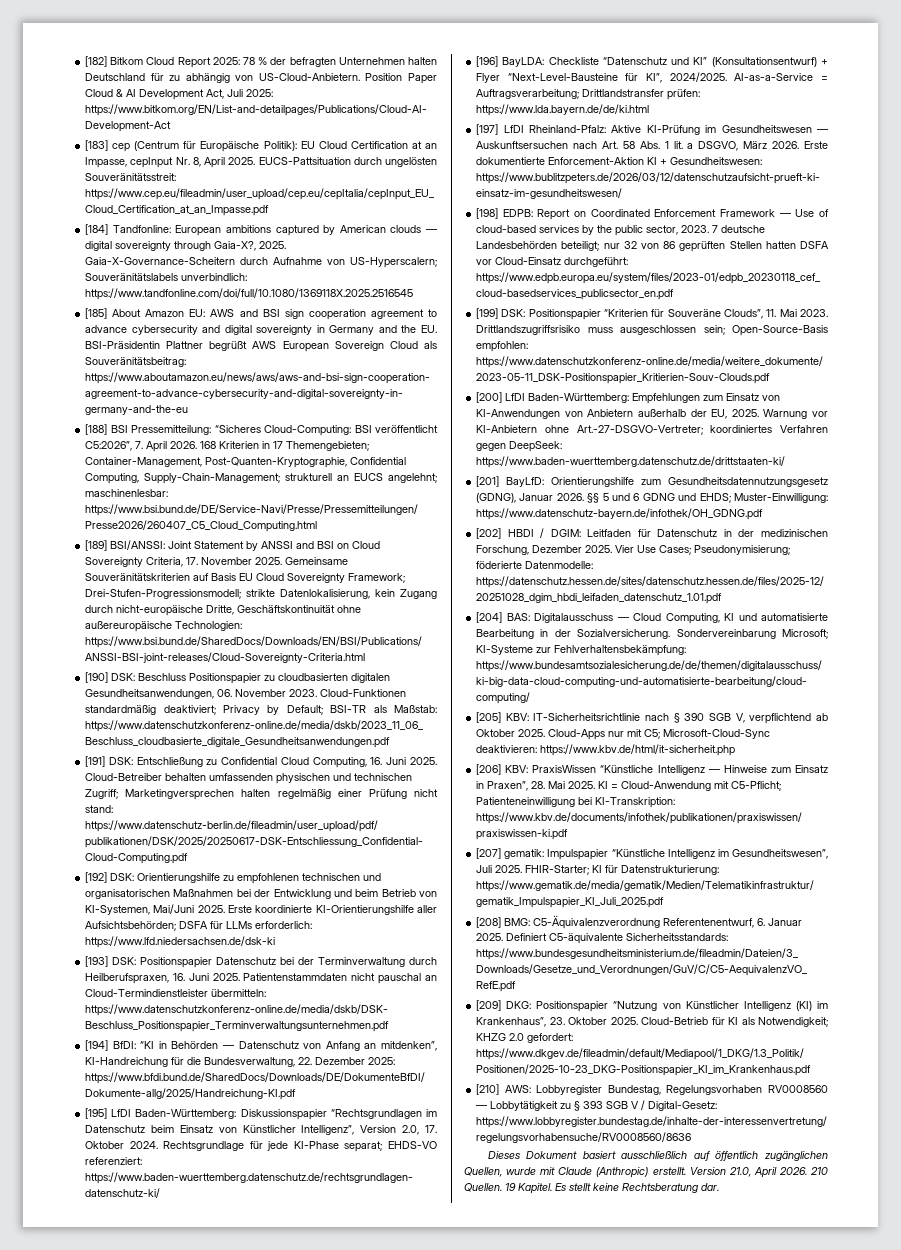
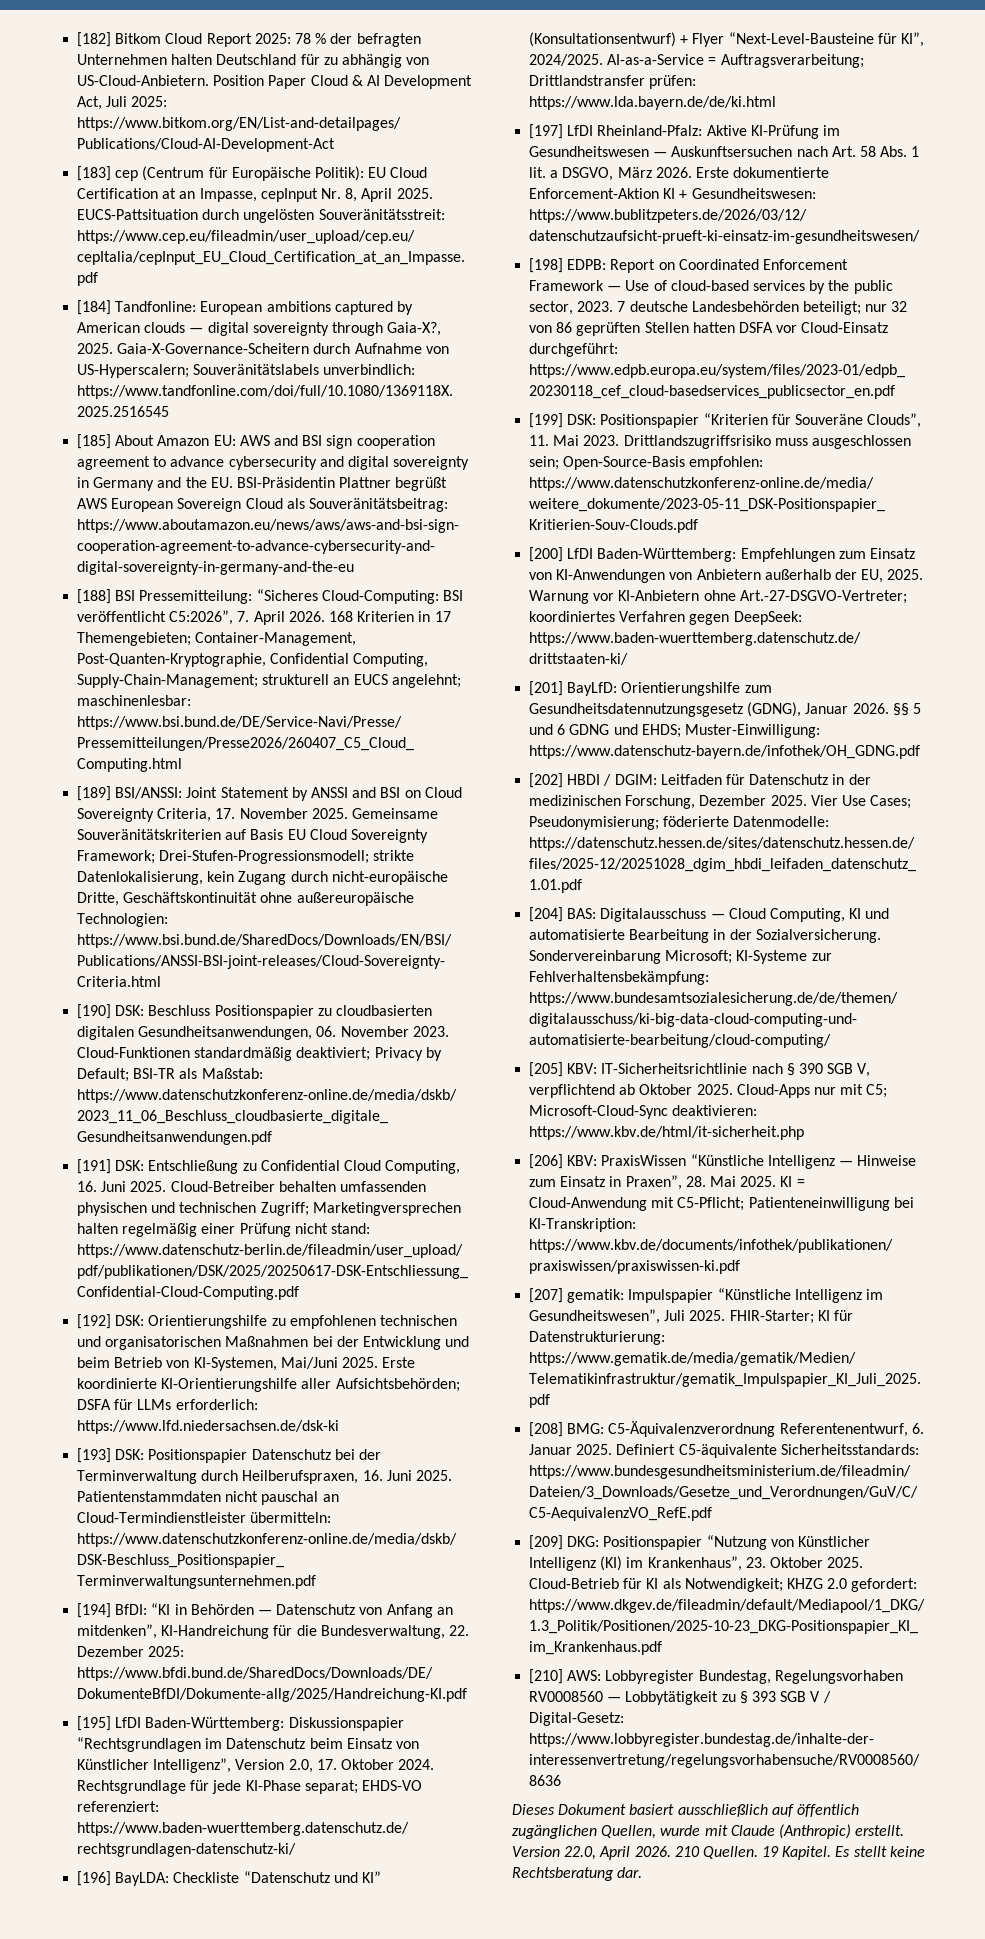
- Version 21.0, April 2026.
+ Version 22.0, April 2026.

